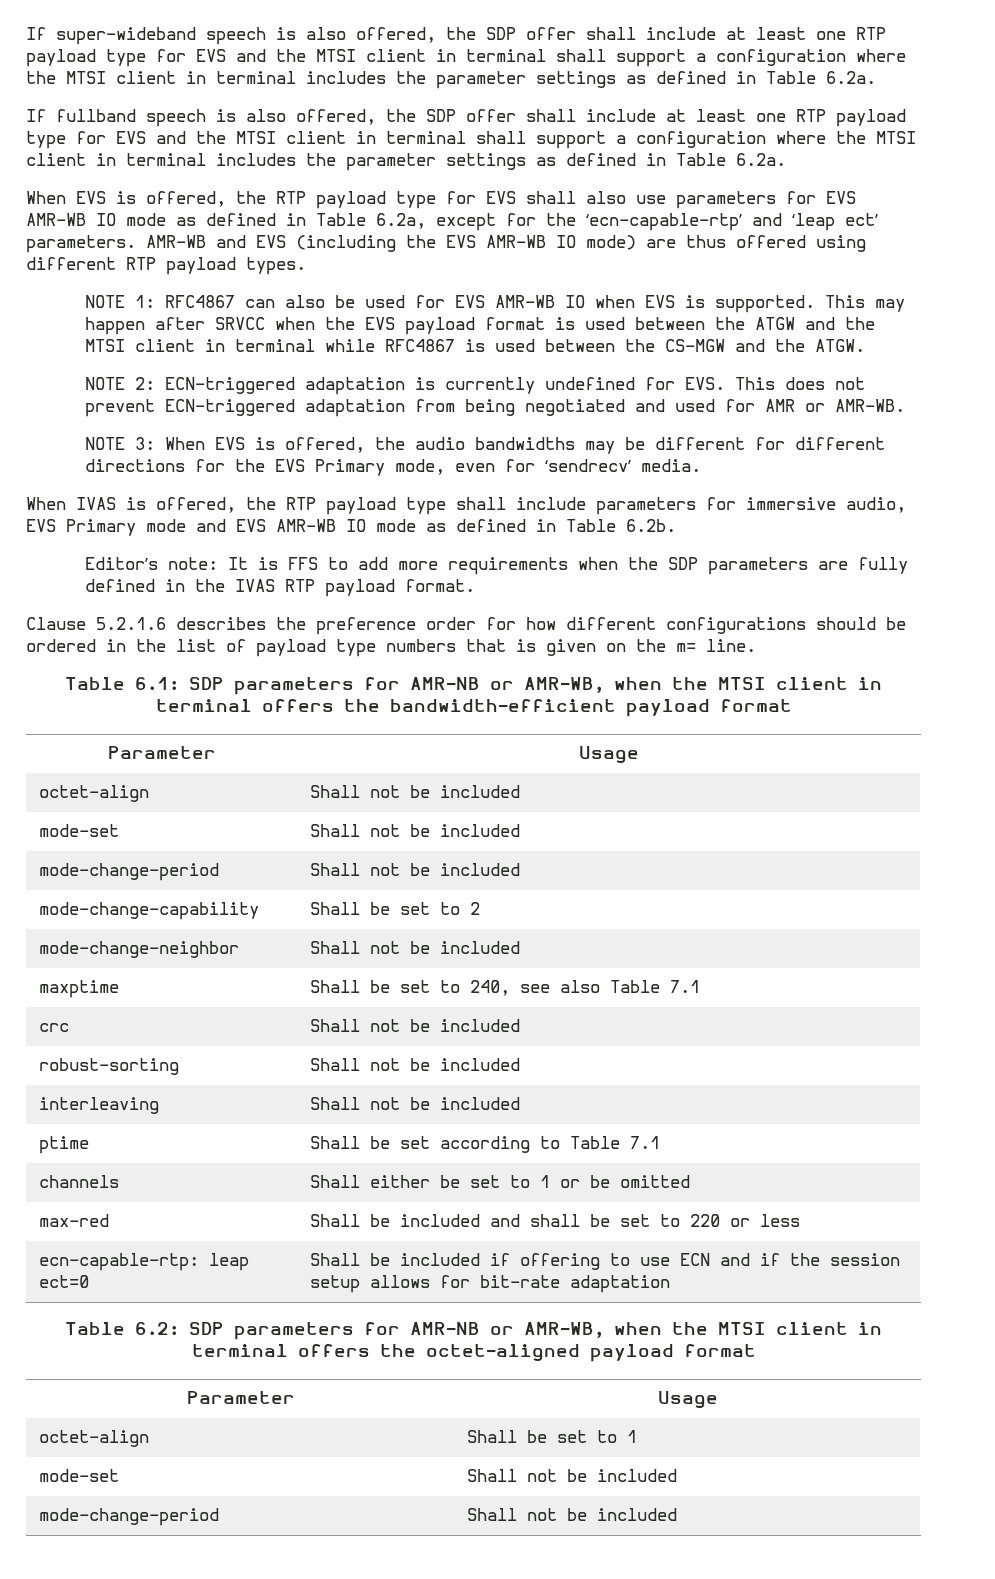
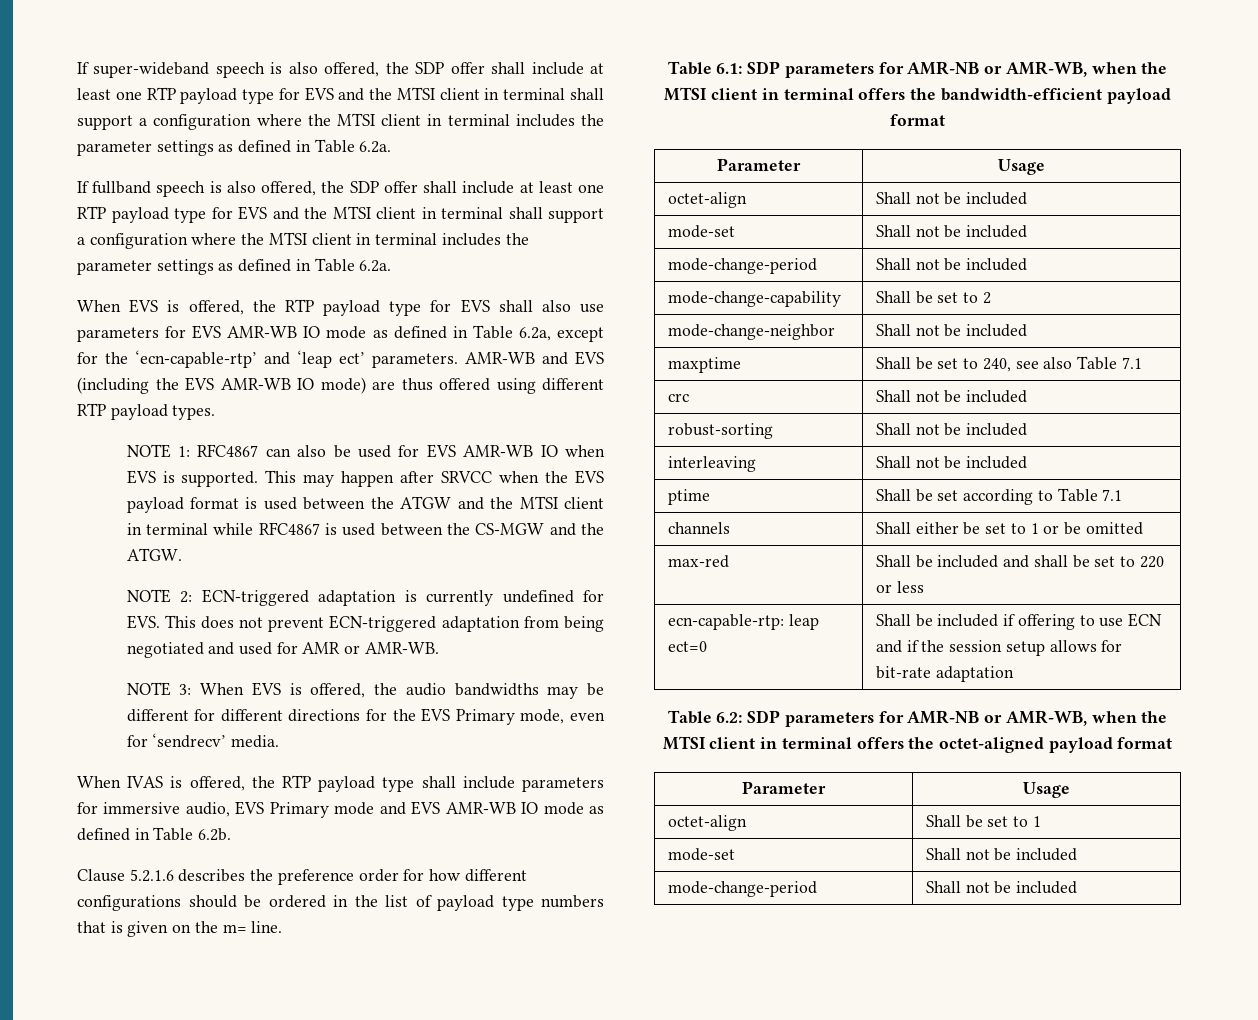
- Editor’s note: It is FFS to add more requirements when the SDP parameters are fully defined in the IVAS RTP payload format.

